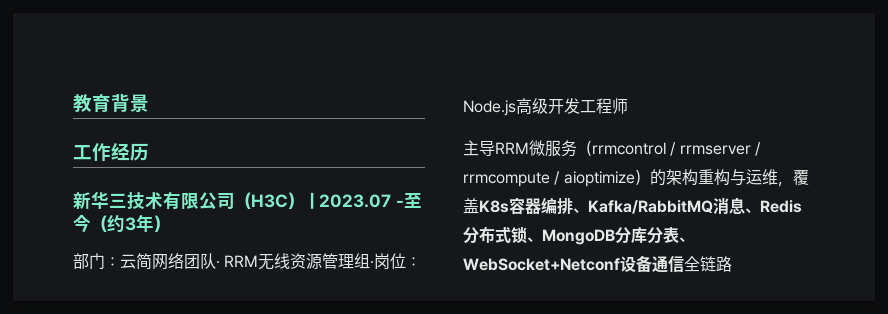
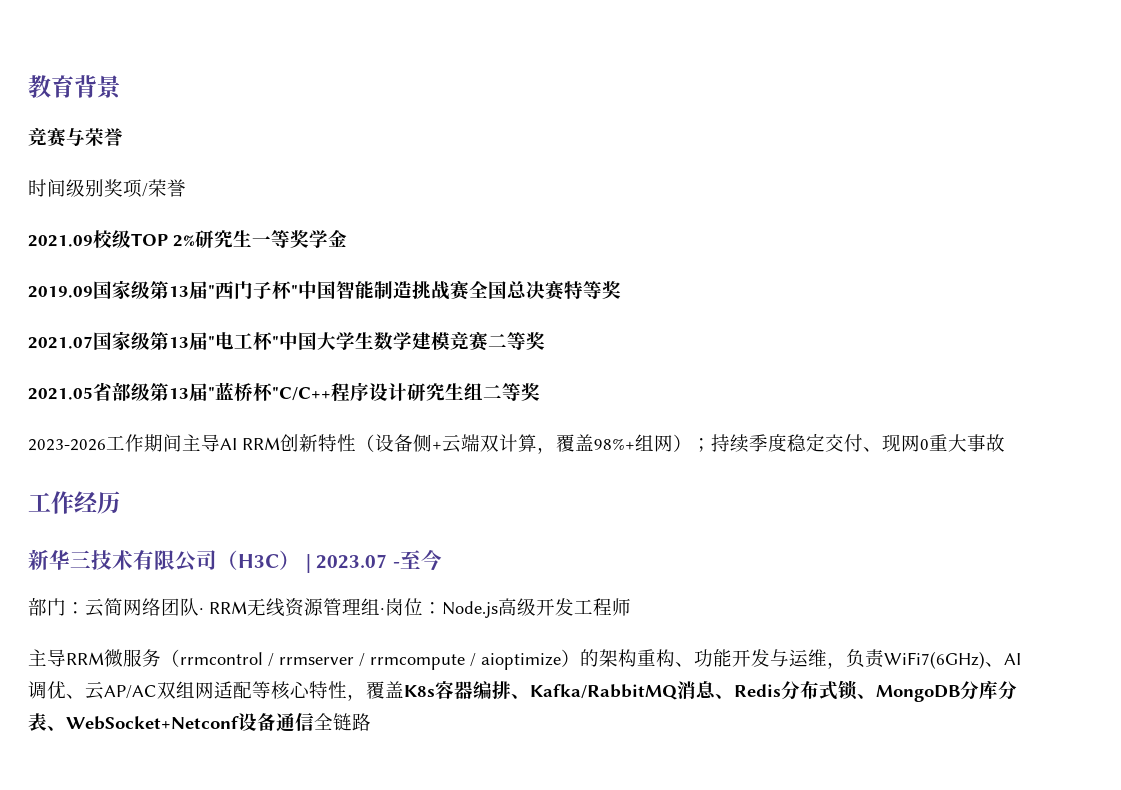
+ 竞赛与荣誉
+ 时间级别奖项/荣誉
+ 2021.09校级TOP 2%研究生一等奖学金
+ 2019.09国家级第13届"西门子杯"中国智能制造挑战赛全国总决赛特等奖
+ 2021.07国家级第13届"电工杯"中国大学生数学建模竞赛二等奖
+ 2021.05省部级第13届"蓝桥杯"C/C++程序设计研究生组二等奖
+ 2023-2026工作期间主导AI RRM创新特性（设备侧+云端双计算，覆盖98%+组网）；持续季度稳定交付、现网0重大事故
- 新华三技术有限公司（H3C） | 2023.07 -至今（约3年）
+ 新华三技术有限公司（H3C） | 2023.07 -至今
- 主导RRM微服务（rrmcontrol / rrmserver / rrmcompute / aioptimize）的架构重构与运维，覆盖K8s容器编排、Kafka/RabbitMQ消息、Redis分布式锁、MongoDB分库分表、WebSocket+Netconf设备通信全链路
+ 主导RRM微服务（rrmcontrol / rrmserver / rrmcompute / aioptimize）的架构重构、功能开发与运维，负责WiFi7(6GHz)、AI调优、云AP/AC双组网适配等核心特性，覆盖K8s容器编排、Kafka/RabbitMQ消息、Redis分布式锁、MongoDB分库分表、WebSocket+Netconf设备通信全链路

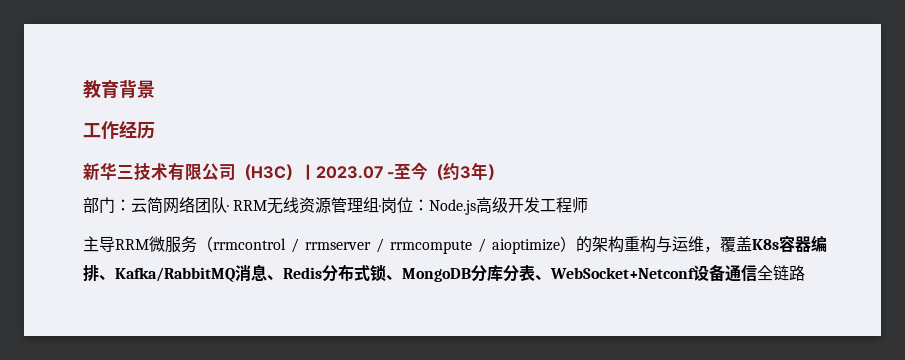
- 竞赛与荣誉
- 时间级别奖项/荣誉
- 2021.09校级TOP 2%研究生一等奖学金
- 2019.09国家级第13届"西门子杯"中国智能制造挑战赛全国总决赛特等奖
- 2021.07国家级第13届"电工杯"中国大学生数学建模竞赛二等奖
- 2021.05省部级第13届"蓝桥杯"C/C++程序设计研究生组二等奖
- 2023-2026工作期间主导AI RRM创新特性（设备侧+云端双计算，覆盖98%+组网）；持续季度稳定交付、现网0重大事故
- 新华三技术有限公司（H3C） | 2023.07 -至今
+ 新华三技术有限公司（H3C） | 2023.07 -至今（约3年）
- 主导RRM微服务（rrmcontrol / rrmserver / rrmcompute / aioptimize）的架构重构、功能开发与运维，负责WiFi7(6GHz)、AI调优、云AP/AC双组网适配等核心特性，覆盖K8s容器编排、Kafka/RabbitMQ消息、Redis分布式锁、MongoDB分库分表、WebSocket+Netconf设备通信全链路
+ 主导RRM微服务（rrmcontrol / rrmserver / rrmcompute / aioptimize）的架构重构与运维，覆盖K8s容器编排、Kafka/RabbitMQ消息、Redis分布式锁、MongoDB分库分表、WebSocket+Netconf设备通信全链路

